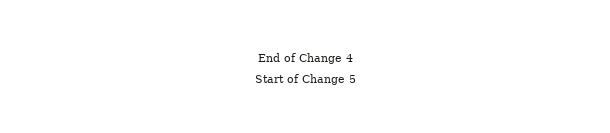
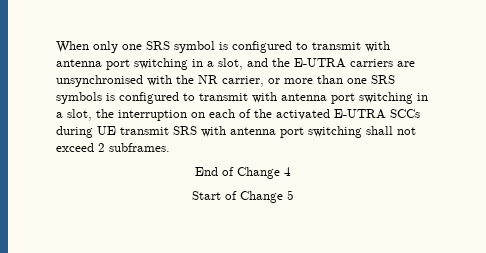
+ When only one SRS symbol is configured to transmit with antenna port switching in a slot, and the E-UTRA carriers are unsynchronised with the NR carrier, or more than one SRS symbols is configured to transmit with antenna port switching in a slot, the interruption on each of the activated E-UTRA SCCs during UE transmit SRS with antenna port switching shall not exceed 2 subframes.

